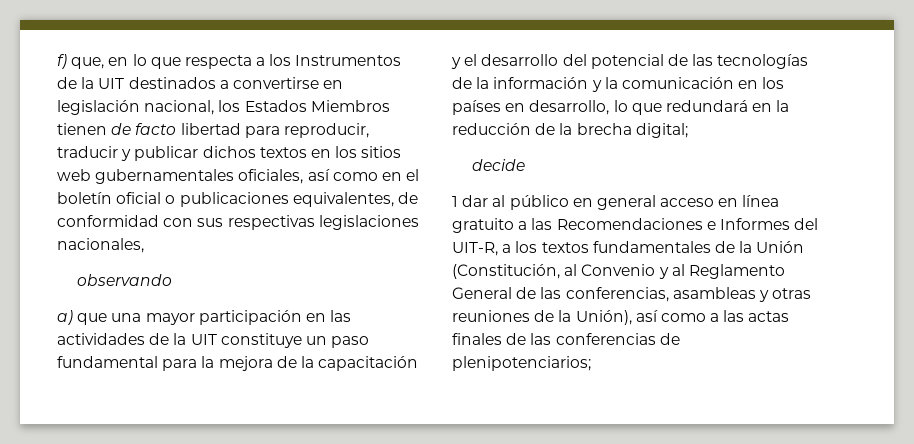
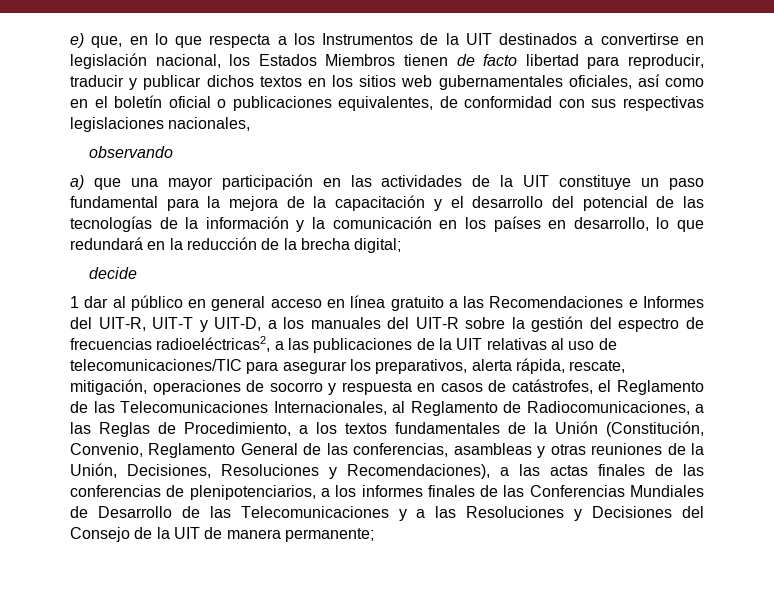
- f) que, en lo que respecta a los Instrumentos de la UIT destinados a convertirse en legislación nacional, los Estados Miembros tienen de facto libertad para reproducir, traducir y publicar dichos textos en los sitios web gubernamentales oficiales, así como en el boletín oficial o publicaciones equivalentes, de conformidad con sus respectivas legislaciones nacionales,
+ e) que, en lo que respecta a los Instrumentos de la UIT destinados a convertirse en legislación nacional, los Estados Miembros tienen de facto libertad para reproducir, traducir y publicar dichos textos en los sitios web gubernamentales oficiales, así como en el boletín oficial o publicaciones equivalentes, de conformidad con sus respectivas legislaciones nacionales,
- 1 dar al público en general acceso en línea gratuito a las Recomendaciones e Informes del UIT-R, a los textos fundamentales de la Unión (Constitución, al Convenio y al Reglamento General de las conferencias, asambleas y otras reuniones de la Unión), así como a las actas finales de las conferencias de plenipotenciarios;
+ 1 dar al público en general acceso en línea gratuito a las Recomendaciones e Informes del UIT-R, UIT-T y UIT-D, a los manuales del UIT-R sobre la gestión del espectro de frecuencias radioeléctricas2, a las publicaciones de la UIT relativas al uso de telecomunicaciones/TIC para asegurar los preparativos, alerta rápida, rescate, mitigación, operaciones de socorro y respuesta en casos de catástrofes, el Reglamento de las Telecomunicaciones Internacionales, al Reglamento de Radiocomunicaciones, a las Reglas de Procedimiento, a los textos fundamentales de la Unión (Constitución, Convenio, Reglamento General de las conferencias, asambleas y otras reuniones de la Unión, Decisiones, Resoluciones y Recomendaciones), a las actas finales de las conferencias de plenipotenciarios, a los informes finales de las Conferencias Mundiales de Desarrollo de las Telecomunicaciones y a las Resoluciones y Decisiones del Consejo de la UIT de manera permanente;

